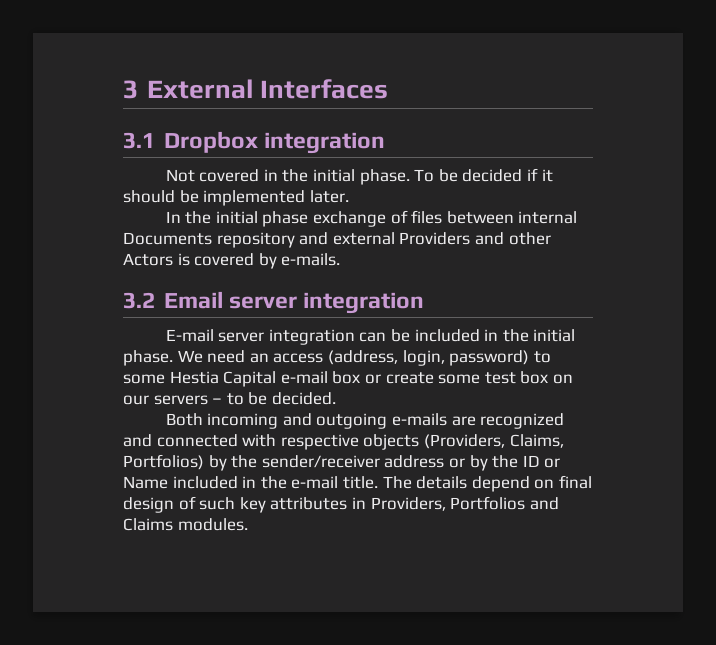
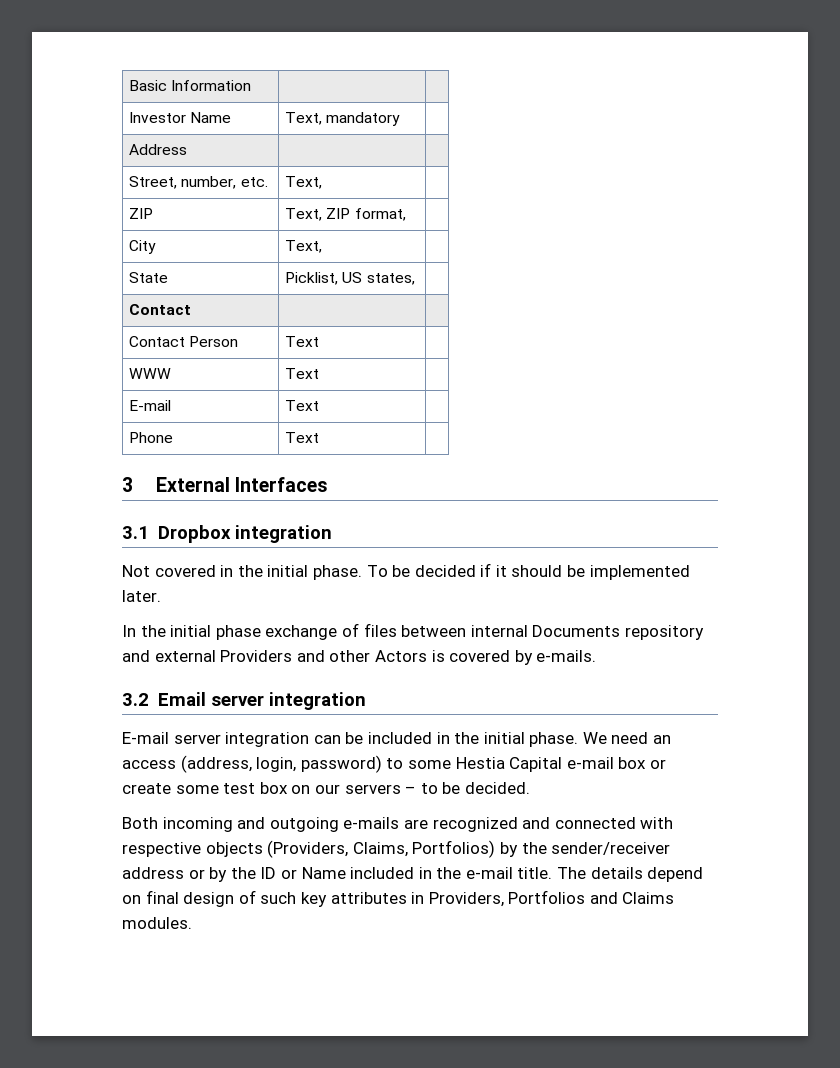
+ Basic Information | |
+ Investor Name | Text, mandatory |
+ Address | |
+ Street, number, etc. | Text, |
+ ZIP | Text, ZIP format, |
+ City | Text, |
+ State | Picklist, US states, |
+ Contact | |
+ Contact Person | Text |
+ WWW | Text |
+ E-mail | Text |
+ Phone | Text |

